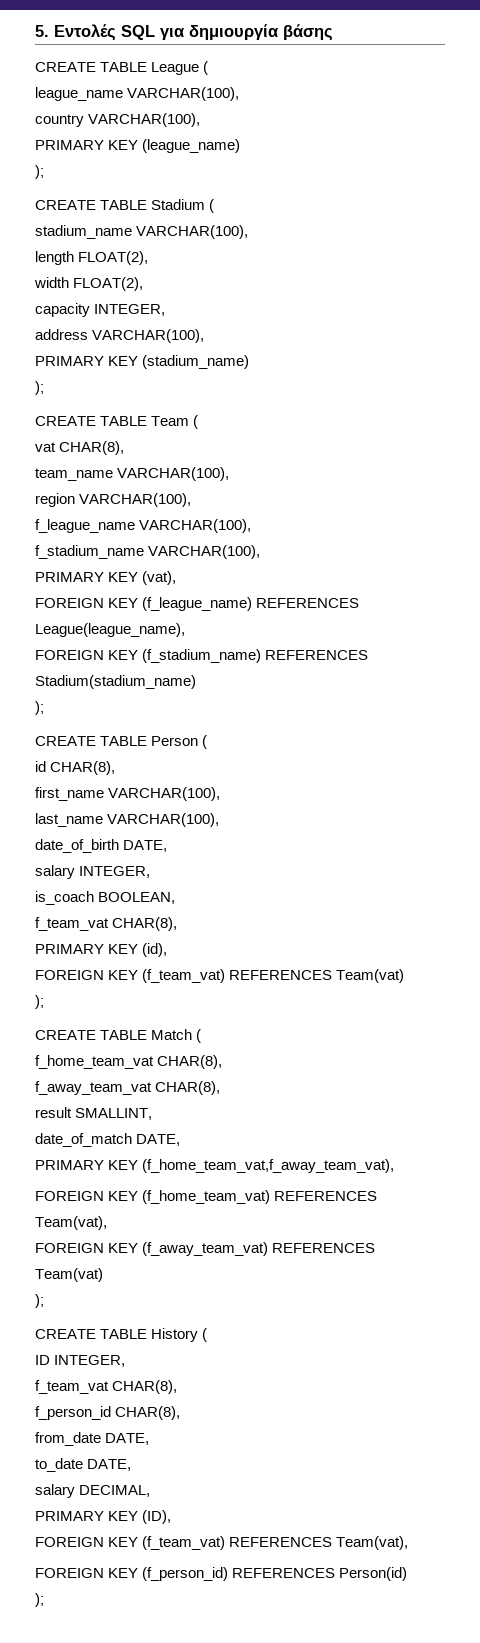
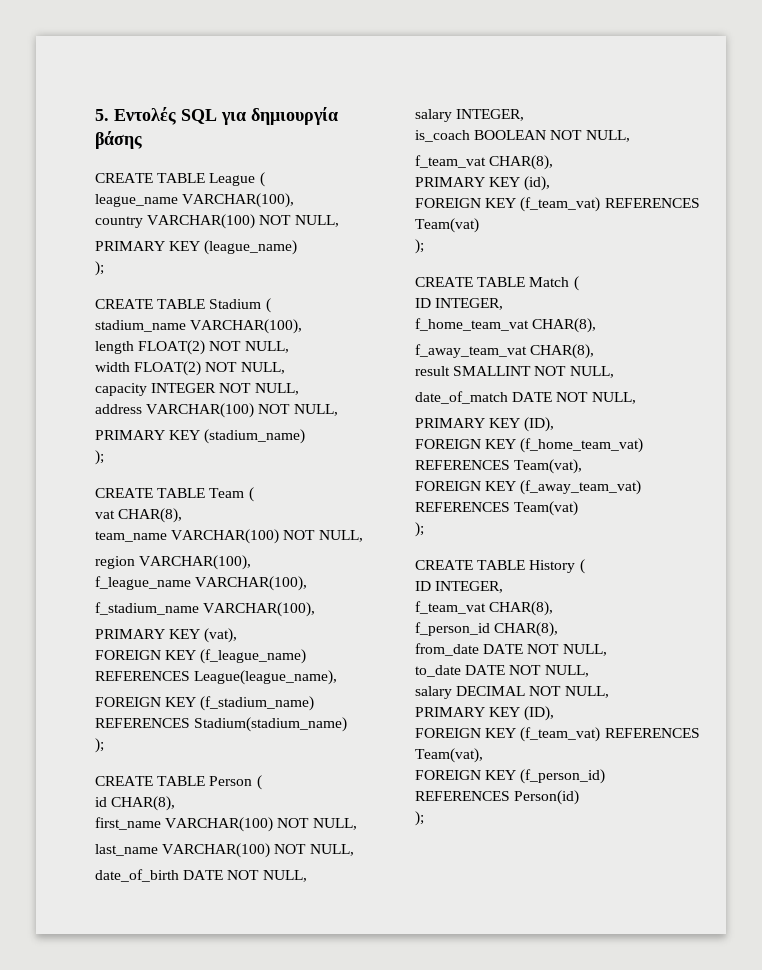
- country VARCHAR(100),
+ country VARCHAR(100) NOT NULL,
- length FLOAT(2),
- width FLOAT(2),
- capacity INTEGER,
- address VARCHAR(100),
+ length FLOAT(2) NOT NULL,
+ width FLOAT(2) NOT NULL,
+ capacity INTEGER NOT NULL,
+ address VARCHAR(100) NOT NULL,
- team_name VARCHAR(100),
+ team_name VARCHAR(100) NOT NULL,
- first_name VARCHAR(100),
- last_name VARCHAR(100),
- date_of_birth DATE,
+ first_name VARCHAR(100) NOT NULL,
+ last_name VARCHAR(100) NOT NULL,
+ date_of_birth DATE NOT NULL,
- is_coach BOOLEAN,
+ is_coach BOOLEAN NOT NULL,
  CREATE TABLE Match (
+ ID INTEGER,
- result SMALLINT,
- date_of_match DATE,
- PRIMARY KEY (f_home_team_vat,f_away_team_vat),
+ result SMALLINT NOT NULL,
+ date_of_match DATE NOT NULL,
+ PRIMARY KEY (ID),
- from_date DATE,
- to_date DATE,
- salary DECIMAL,
+ from_date DATE NOT NULL,
+ to_date DATE NOT NULL,
+ salary DECIMAL NOT NULL,

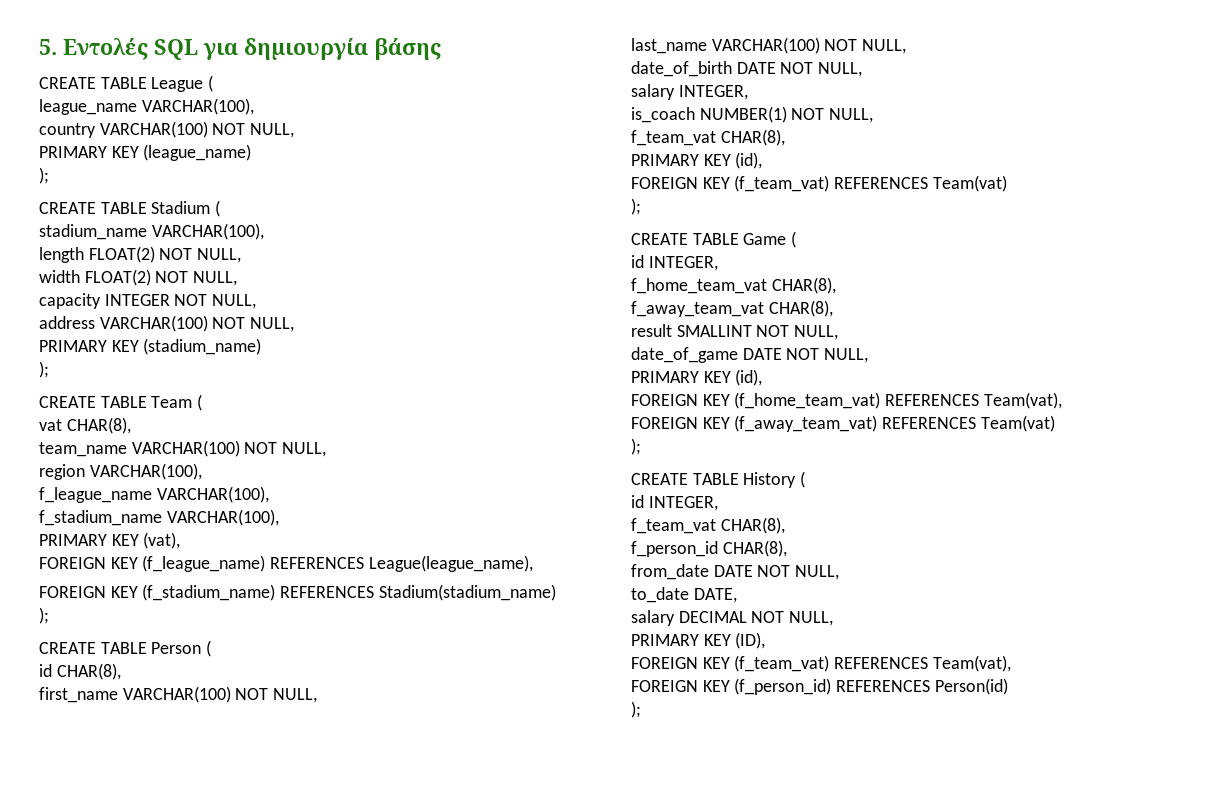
- is_coach BOOLEAN NOT NULL,
+ is_coach NUMBER(1) NOT NULL,
- CREATE TABLE Match (
- ID INTEGER,
+ CREATE TABLE Game (
+ id INTEGER,
- date_of_match DATE NOT NULL,
- PRIMARY KEY (ID),
+ date_of_game DATE NOT NULL,
+ PRIMARY KEY (id),
  CREATE TABLE History (
- ID INTEGER,
+ id INTEGER,
- to_date DATE NOT NULL,
+ to_date DATE,

